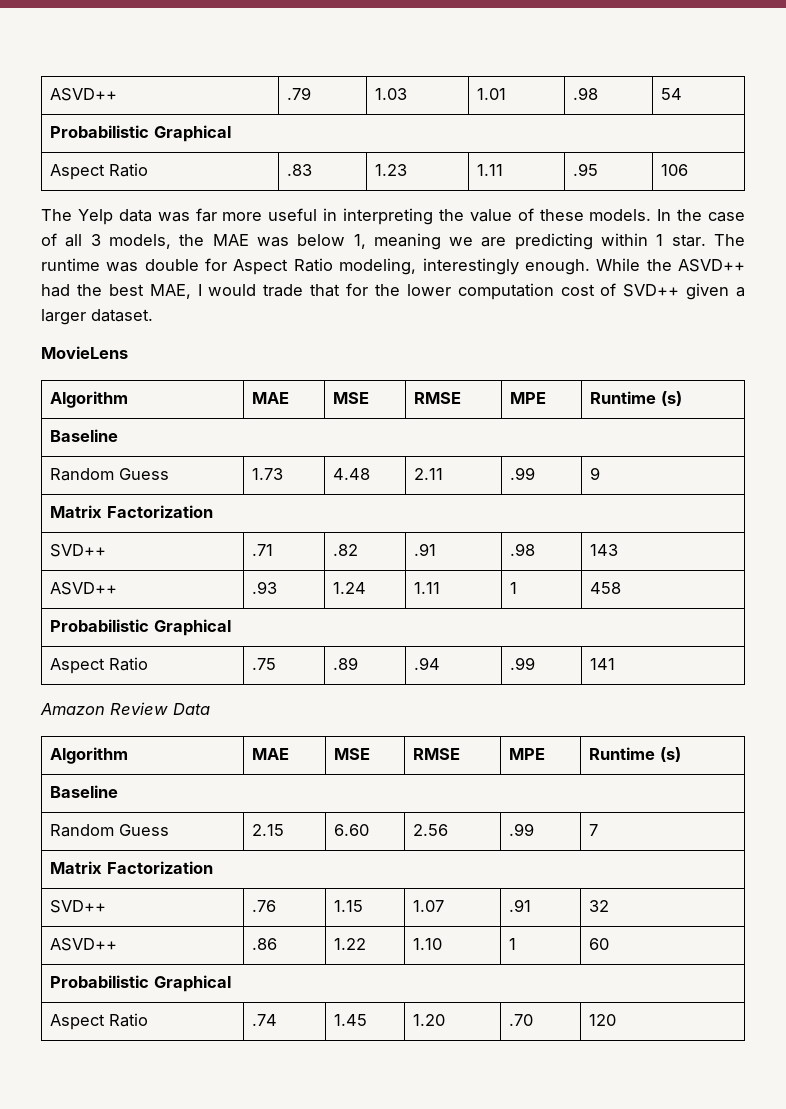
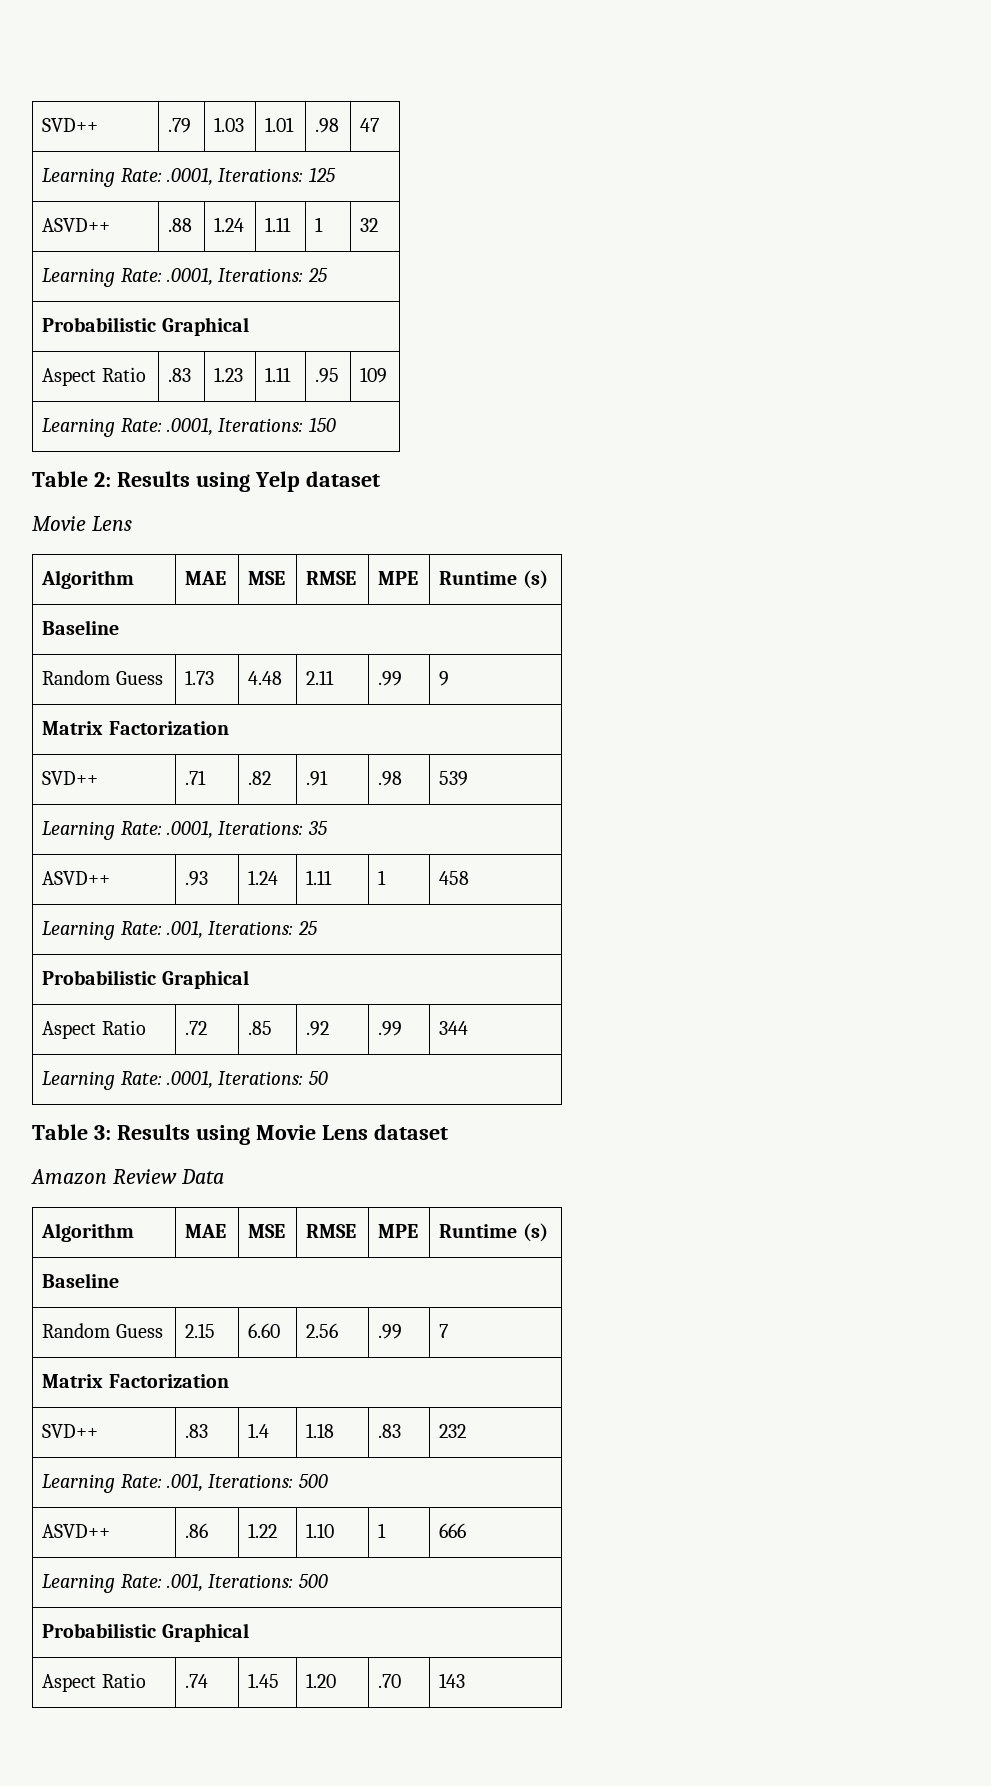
- ASVD++ | .79 | 1.03 | 1.01 | .98 | 54
+ SVD++ | .79 | 1.03 | 1.01 | .98 | 47
+ Learning Rate: .0001, Iterations: 125
+ ASVD++ | .88 | 1.24 | 1.11 | 1 | 32
+ Learning Rate: .0001, Iterations: 25
- Aspect Ratio | .83 | 1.23 | 1.11 | .95 | 106
- The Yelp data was far more useful in interpreting the value of these models. In the case of all 3 models, the MAE was below 1, meaning we are predicting within 1 star. The runtime was double for Aspect Ratio modeling, interestingly enough. While the ASVD++ had the best MAE, I would trade that for the lower computation cost of SVD++ given a larger dataset.
- MovieLens
+ Aspect Ratio | .83 | 1.23 | 1.11 | .95 | 109
+ Learning Rate: .0001, Iterations: 150
+ Table 2: Results using Yelp dataset
+ Movie Lens
- SVD++ | .71 | .82 | .91 | .98 | 143
+ SVD++ | .71 | .82 | .91 | .98 | 539
+ Learning Rate: .0001, Iterations: 35
  ASVD++ | .93 | 1.24 | 1.11 | 1 | 458
+ Learning Rate: .001, Iterations: 25
  Probabilistic Graphical
- Aspect Ratio | .75 | .89 | .94 | .99 | 141
+ Aspect Ratio | .72 | .85 | .92 | .99 | 344
+ Learning Rate: .0001, Iterations: 50
+ Table 3: Results using Movie Lens dataset
- SVD++ | .76 | 1.15 | 1.07 | .91 | 32
+ SVD++ | .83 | 1.4 | 1.18 | .83 | 232
+ Learning Rate: .001, Iterations: 500
- ASVD++ | .86 | 1.22 | 1.10 | 1 | 60
+ ASVD++ | .86 | 1.22 | 1.10 | 1 | 666
+ Learning Rate: .001, Iterations: 500
- Aspect Ratio | .74 | 1.45 | 1.20 | .70 | 120
+ Aspect Ratio | .74 | 1.45 | 1.20 | .70 | 143

